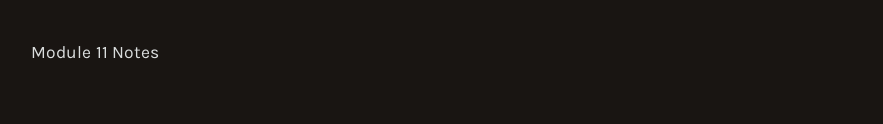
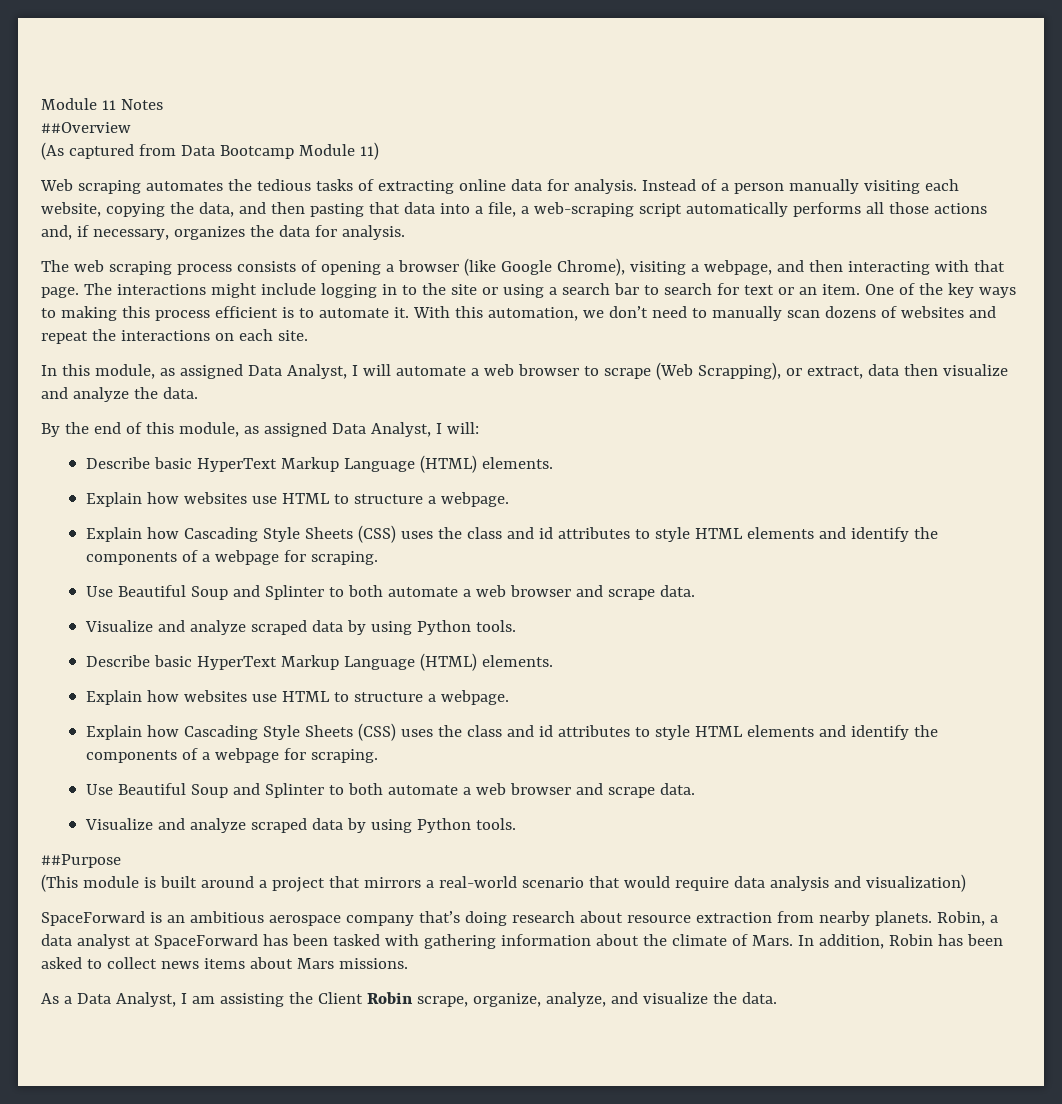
+ ##Overview
+ (As captured from Data Bootcamp Module 11)
+ Web scraping automates the tedious tasks of extracting online data for analysis. Instead of a person manually visiting each website, copying the data, and then pasting that data into a file, a web-scraping script automatically performs all those actions and, if necessary, organizes the data for analysis.
+ The web scraping process consists of opening a browser (like Google Chrome), visiting a webpage, and then interacting with that page. The interactions might include logging in to the site or using a search bar to search for text or an item. One of the key ways to making this process efficient is to automate it. With this automation, we don’t need to manually scan dozens of websites and repeat the interactions on each site.
+ In this module, as assigned Data Analyst, I will automate a web browser to scrape (Web Scrapping), or extract, data then visualize and analyze the data.
+ By the end of this module, as assigned Data Analyst, I will:
+ Describe basic HyperText Markup Language (HTML) elements.
+ Explain how websites use HTML to structure a webpage.
+ Explain how Cascading Style Sheets (CSS) uses the class and id attributes to style HTML elements and identify the components of a webpage for scraping.
+ Use Beautiful Soup and Splinter to both automate a web browser and scrape data.
+ Visualize and analyze scraped data by using Python tools.
+ Describe basic HyperText Markup Language (HTML) elements.
+ Explain how websites use HTML to structure a webpage.
+ Explain how Cascading Style Sheets (CSS) uses the class and id attributes to style HTML elements and identify the components of a webpage for scraping.
+ Use Beautiful Soup and Splinter to both automate a web browser and scrape data.
+ Visualize and analyze scraped data by using Python tools.
+ ##Purpose
+ (This module is built around a project that mirrors a real-world scenario that would require data analysis and visualization)
+ SpaceForward is an ambitious aerospace company that’s doing research about resource extraction from nearby planets. Robin, a data analyst at SpaceForward has been tasked with gathering information about the climate of Mars. In addition, Robin has been asked to collect news items about Mars missions.
+ As a Data Analyst, I am assisting the Client Robin scrape, organize, analyze, and visualize the data.

